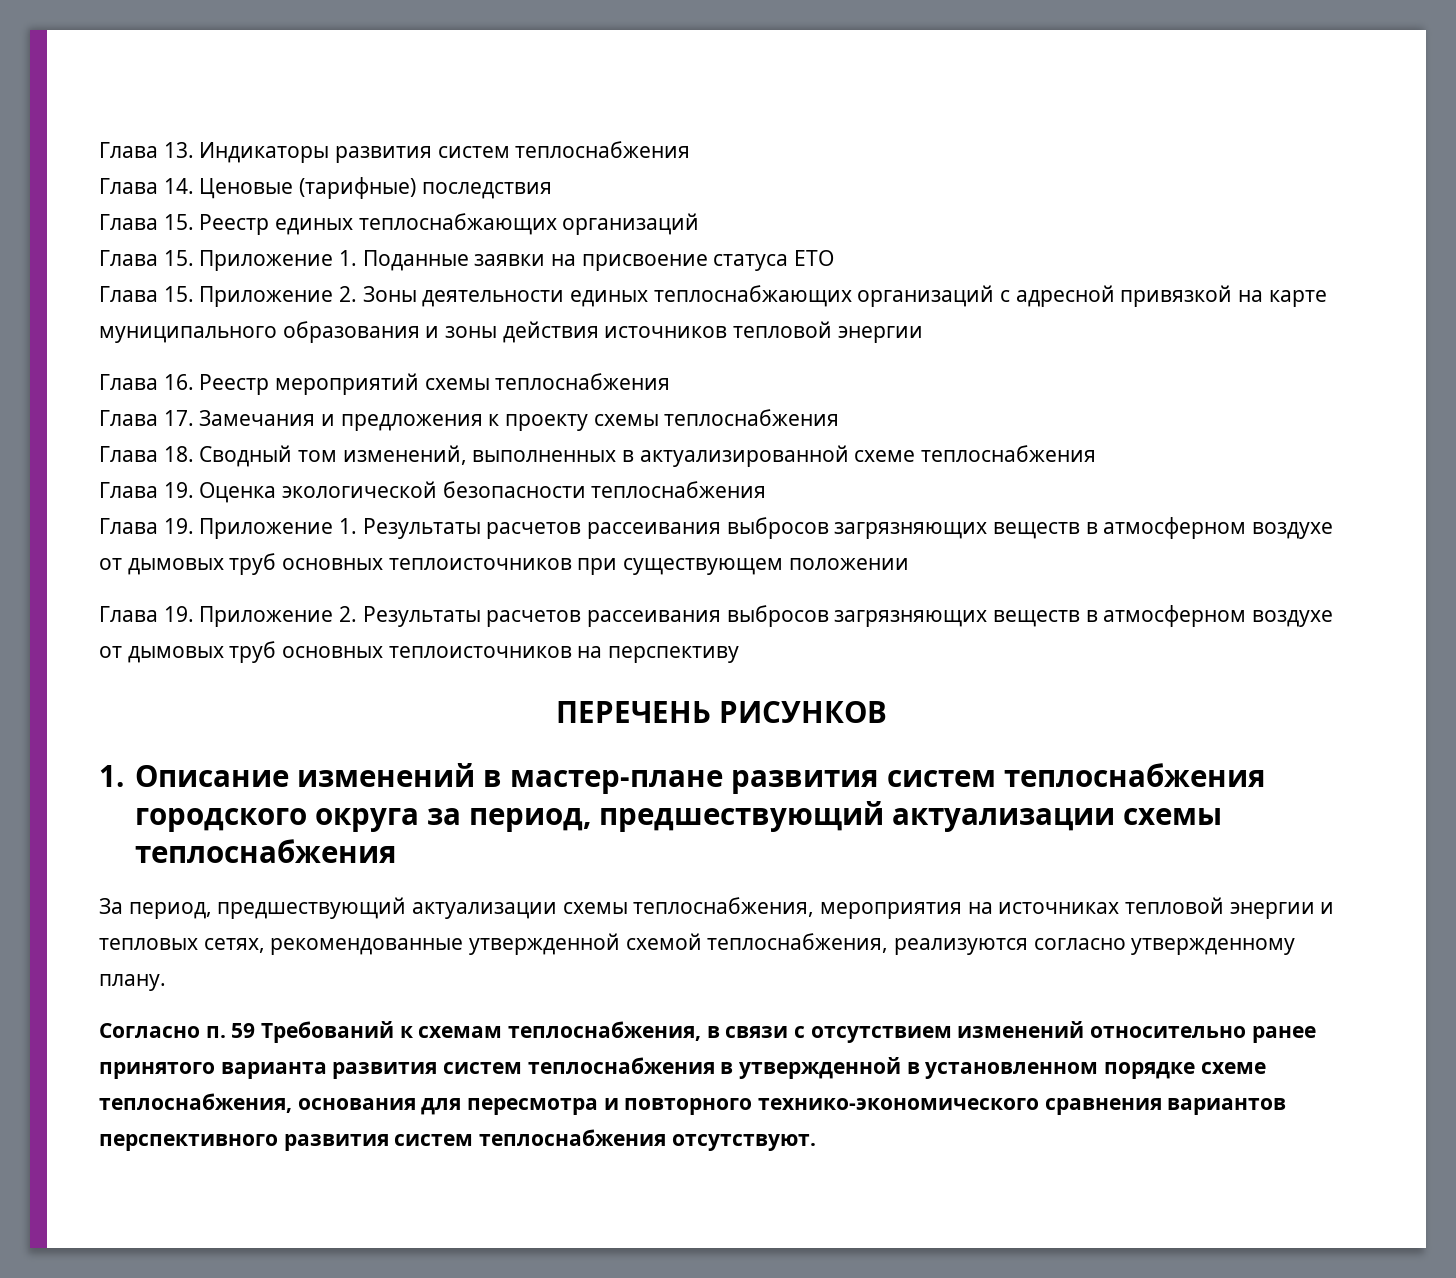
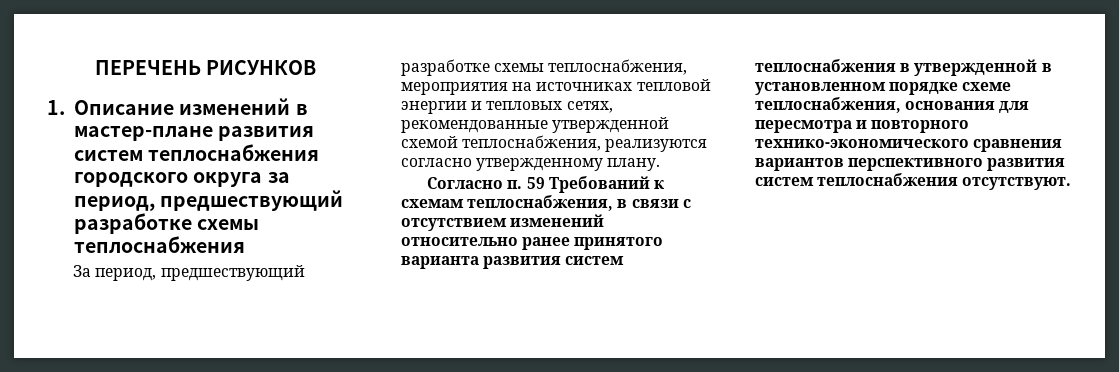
- Глава 13. Индикаторы развития систем теплоснабжения
- Глава 14. Ценовые (тарифные) последствия
- Глава 15. Реестр единых теплоснабжающих организаций
- Глава 15. Приложение 1. Поданные заявки на присвоение статуса ЕТО
- Глава 15. Приложение 2. Зоны деятельности единых теплоснабжающих организаций с адресной привязкой на карте муниципального образования и зоны действия источников тепловой энергии
- Глава 16. Реестр мероприятий схемы теплоснабжения
- Глава 17. Замечания и предложения к проекту схемы теплоснабжения
- Глава 18. Сводный том изменений, выполненных в актуализированной схеме теплоснабжения
- Глава 19. Оценка экологической безопасности теплоснабжения
- Глава 19. Приложение 1. Результаты расчетов рассеивания выбросов загрязняющих веществ в атмосферном воздухе от дымовых труб основных теплоисточников при существующем положении
- Глава 19. Приложение 2. Результаты расчетов рассеивания выбросов загрязняющих веществ в атмосферном воздухе от дымовых труб основных теплоисточников на перспективу
- 1. Описание изменений в мастер-плане развития систем теплоснабжения городского округа за период, предшествующий актуализации схемы теплоснабжения
+ 1. Описание изменений в мастер-плане развития систем теплоснабжения городского округа за период, предшествующий разработке схемы теплоснабжения
- За период, предшествующий актуализации схемы теплоснабжения, мероприятия на источниках тепловой энергии и тепловых сетях, рекомендованные утвержденной схемой теплоснабжения, реализуются согласно утвержденному плану.
+ За период, предшествующий разработке схемы теплоснабжения, мероприятия на источниках тепловой энергии и тепловых сетях, рекомендованные утвержденной схемой теплоснабжения, реализуются согласно утвержденному плану.

